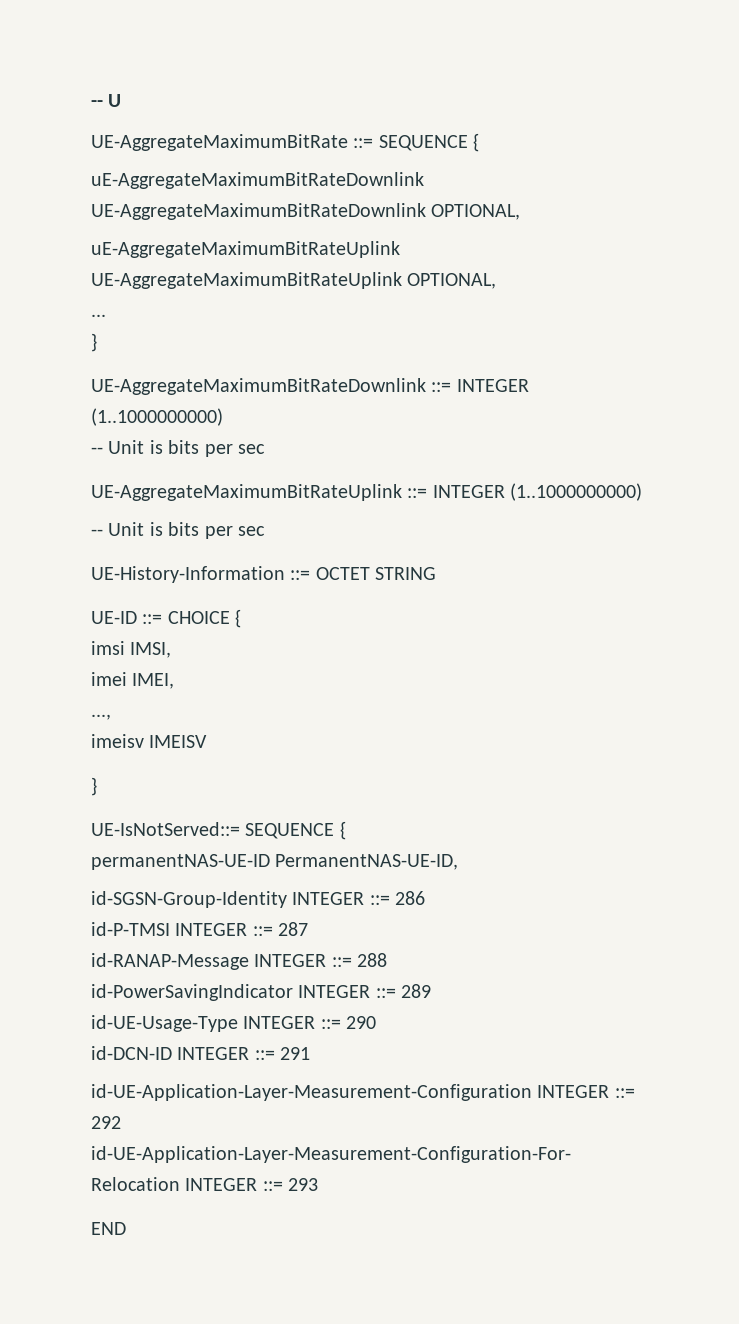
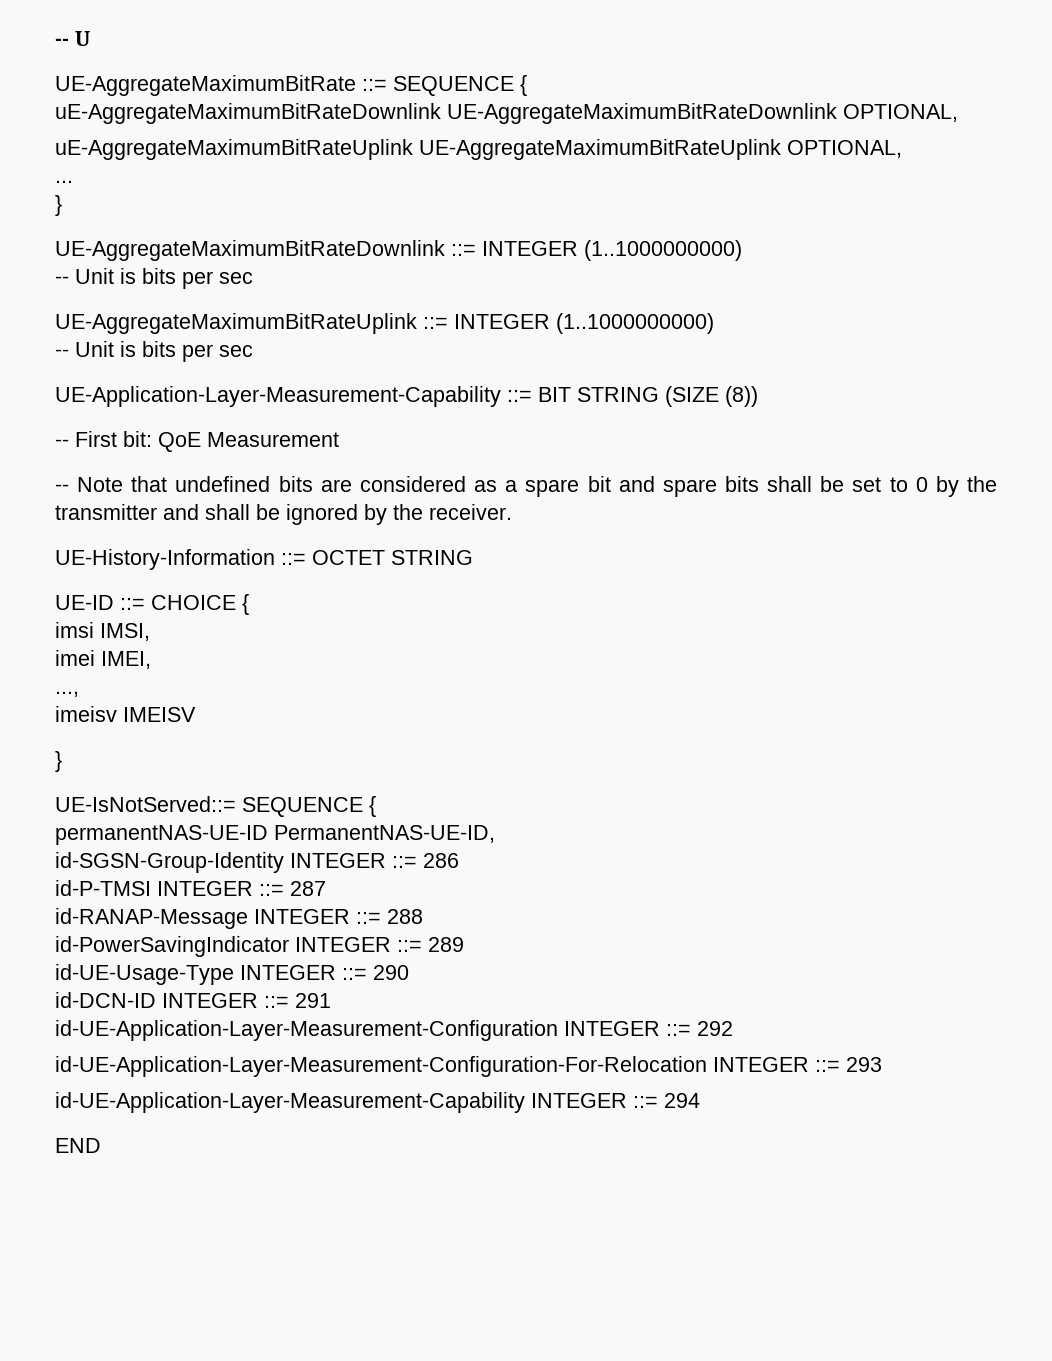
+ UE-Application-Layer-Measurement-Capability ::= BIT STRING (SIZE (8))
+ -- First bit: QoE Measurement
+ -- Note that undefined bits are considered as a spare bit and spare bits shall be set to 0 by the transmitter and shall be ignored by the receiver.
+ id-UE-Application-Layer-Measurement-Capability INTEGER ::= 294

